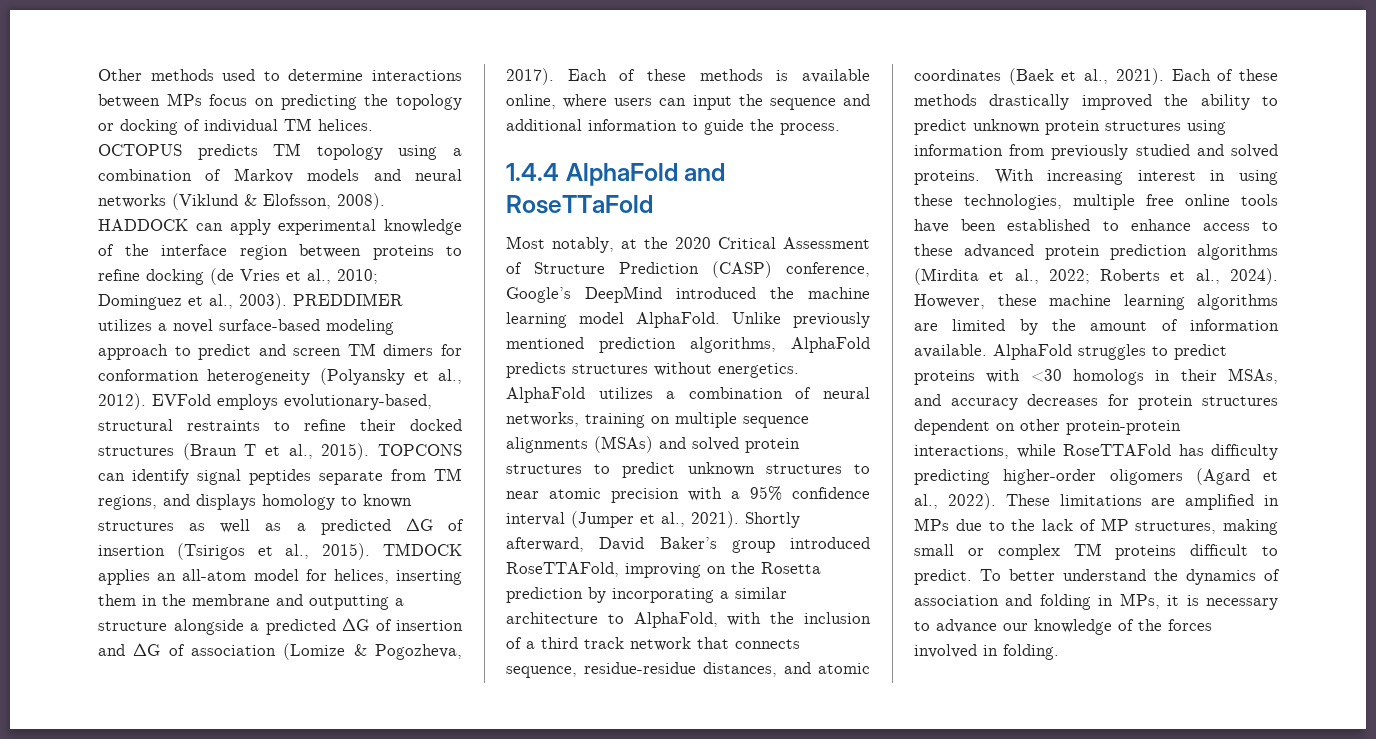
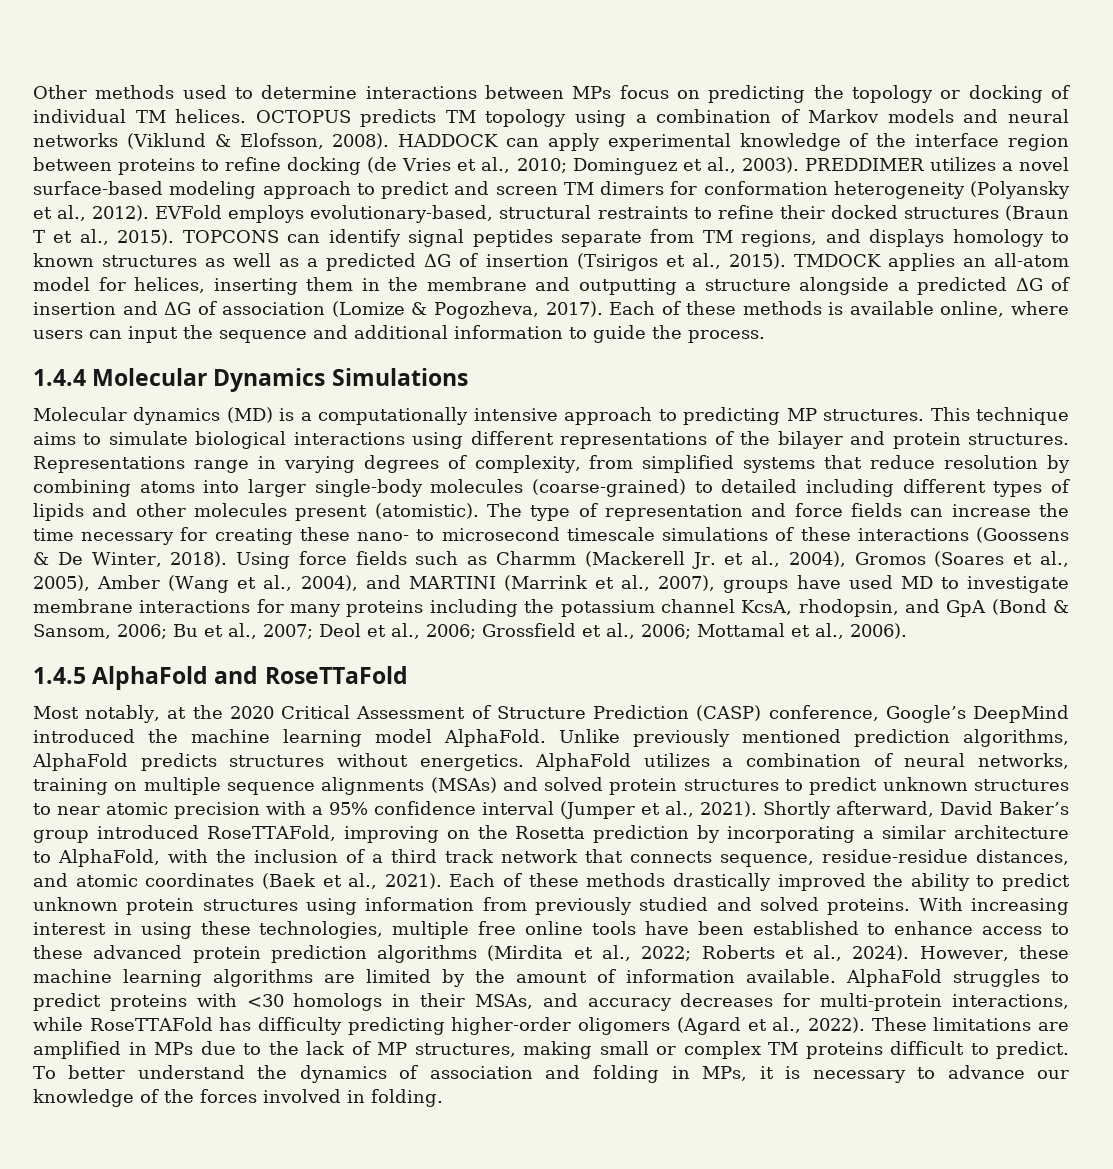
- 1.4.4 AlphaFold and RoseTTaFold
+ 1.4.4 Molecular Dynamics Simulations
+ Molecular dynamics (MD) is a computationally intensive approach to predicting MP structures. This technique aims to simulate biological interactions using different representations of the bilayer and protein structures. Representations range in varying degrees of complexity, from simplified systems that reduce resolution by combining atoms into larger single-body molecules (coarse-grained) to detailed including different types of lipids and other molecules present (atomistic). The type of representation and force fields can increase the time necessary for creating these nano- to microsecond timescale simulations of these interactions (Goossens & De Winter, 2018). Using force fields such as Charmm (Mackerell Jr. et al., 2004), Gromos (Soares et al., 2005), Amber (Wang et al., 2004), and MARTINI (Marrink et al., 2007), groups have used MD to investigate membrane interactions for many proteins including the potassium channel KcsA, rhodopsin, and GpA (Bond & Sansom, 2006; Bu et al., 2007; Deol et al., 2006; Grossfield et al., 2006; Mottamal et al., 2006).
+ 1.4.5 AlphaFold and RoseTTaFold
- AlphaFold struggles to predict proteins with <30 homologs in their MSAs, and accuracy decreases for protein structures dependent on other protein-protein interactions, while RoseTTAFold has difficulty predicting higher-order oligomers (Agard et al., 2022).
+ AlphaFold struggles to predict proteins with <30 homologs in their MSAs, and accuracy decreases for multi-protein interactions, while RoseTTAFold has difficulty predicting higher-order oligomers (Agard et al., 2022).

